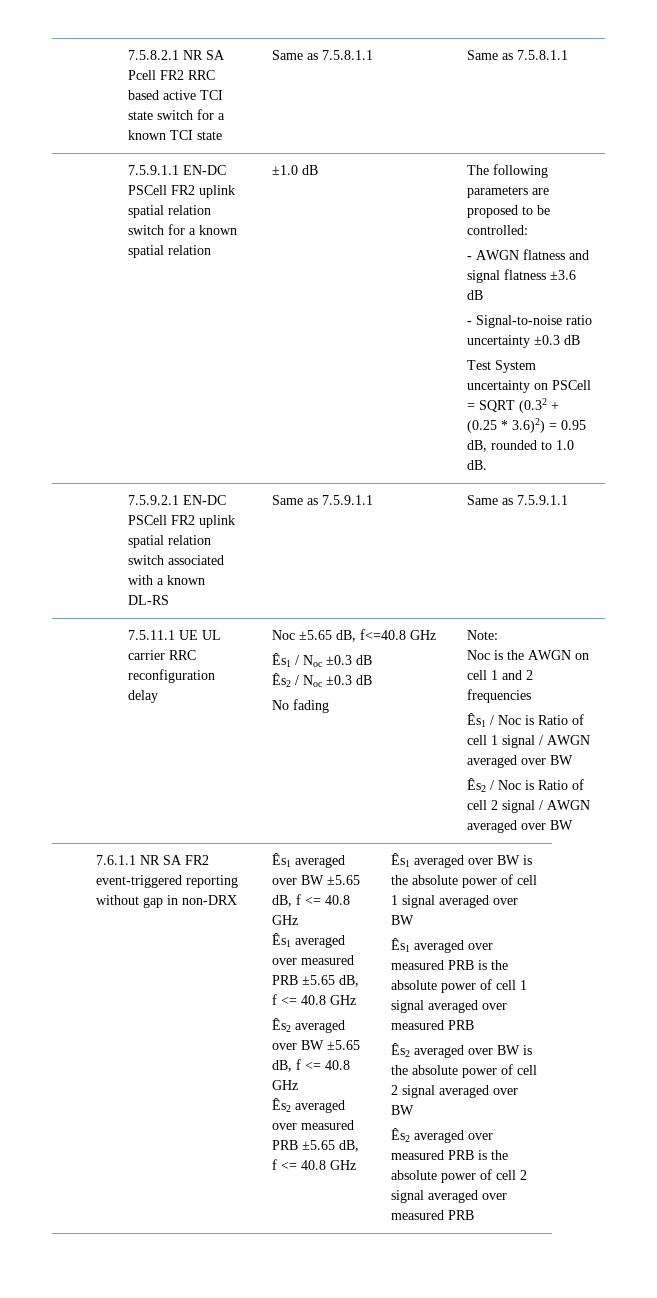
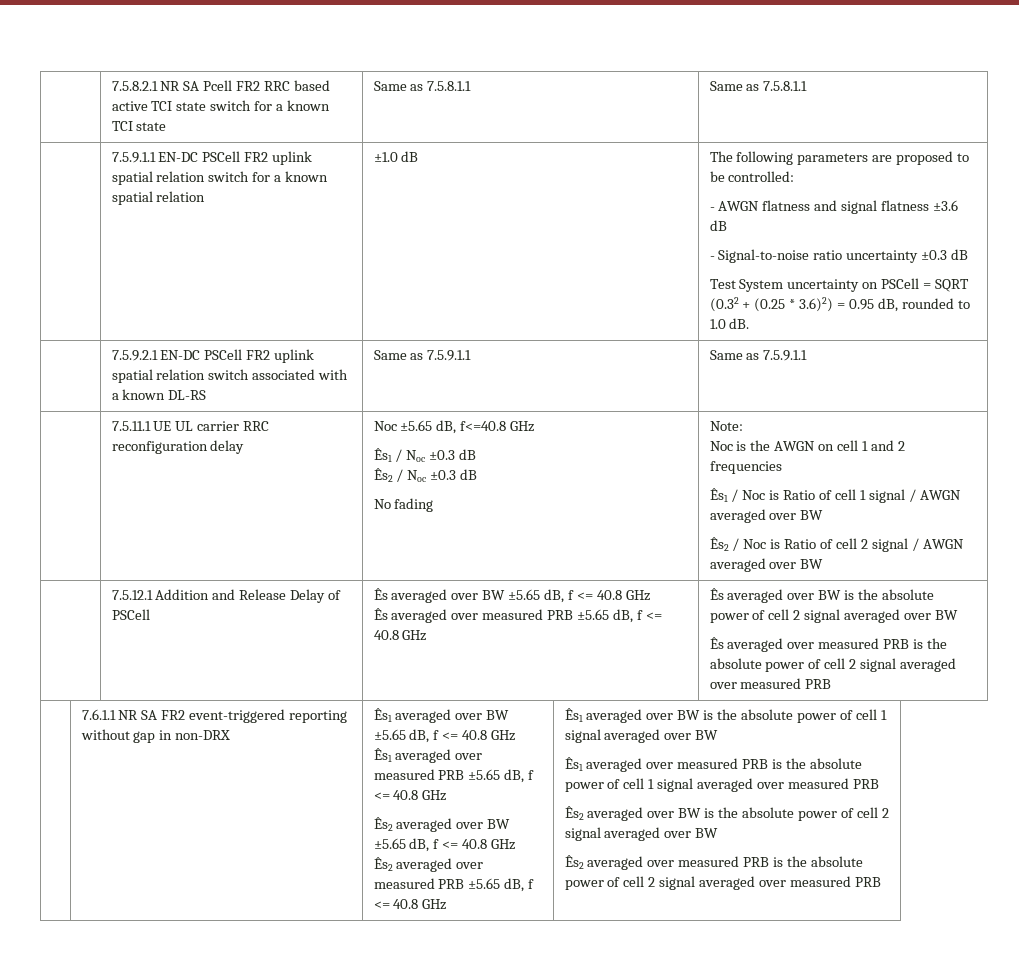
+ 7.5.12.1 Addition and Release Delay of PSCell | Ês averaged over BW ±5.65 dB, f <= 40.8 GHz
+ Ês averaged over measured PRB ±5.65 dB, f <= 40.8 GHz | Ês averaged over BW is the absolute power of cell 2 signal averaged over BW
+ Ês averaged over measured PRB is the absolute power of cell 2 signal averaged over measured PRB

